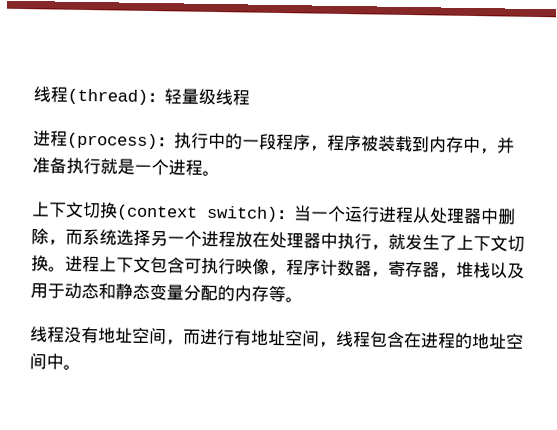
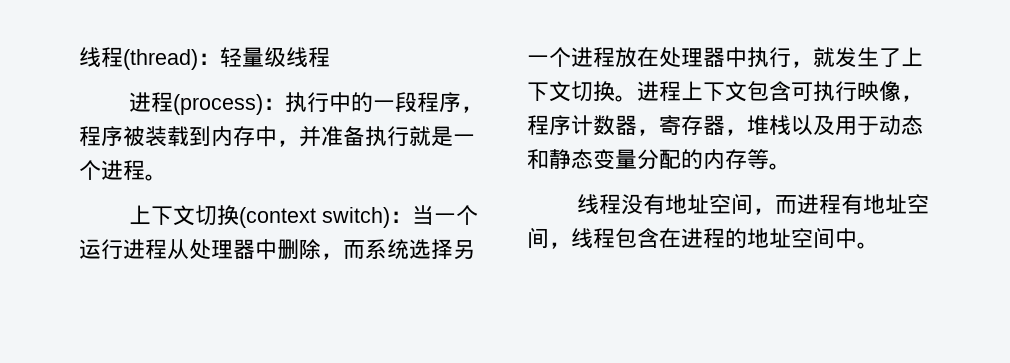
- 线程没有地址空间，而进行有地址空间，线程包含在进程的地址空间中。
+ 线程没有地址空间，而进程有地址空间，线程包含在进程的地址空间中。

